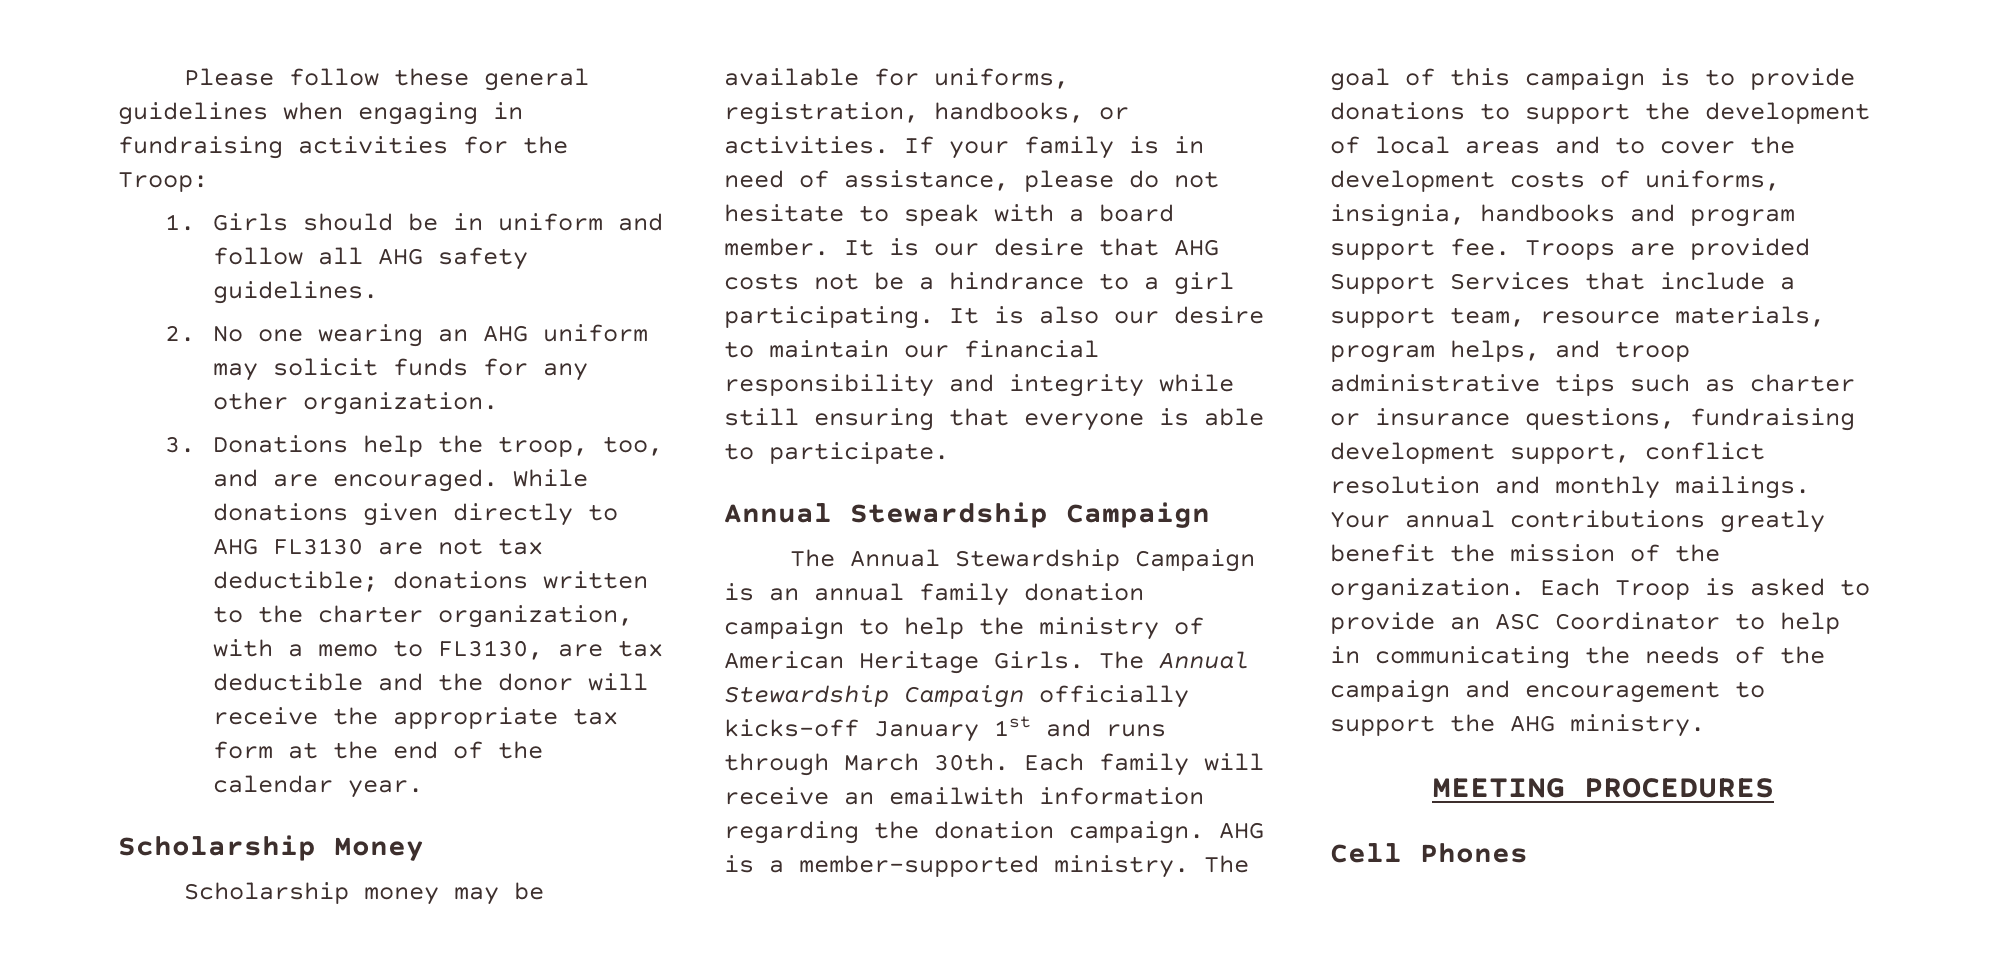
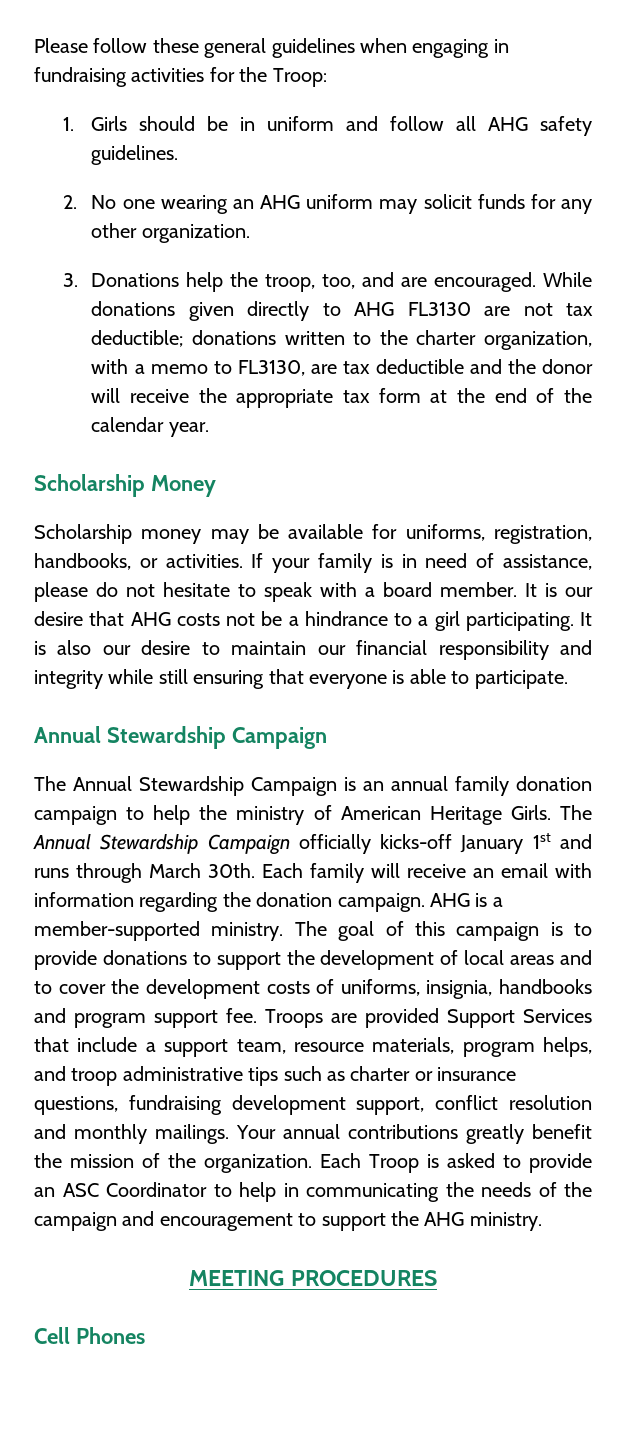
- Each family will receive an emailwith information regarding the donation campaign.
+ Each family will receive an email with information regarding the donation campaign.

